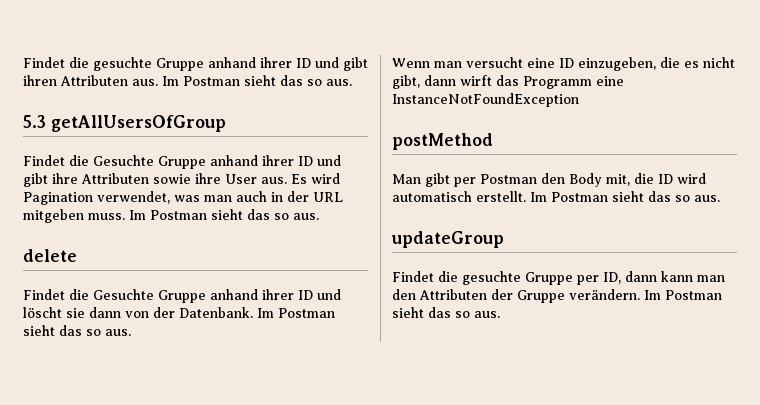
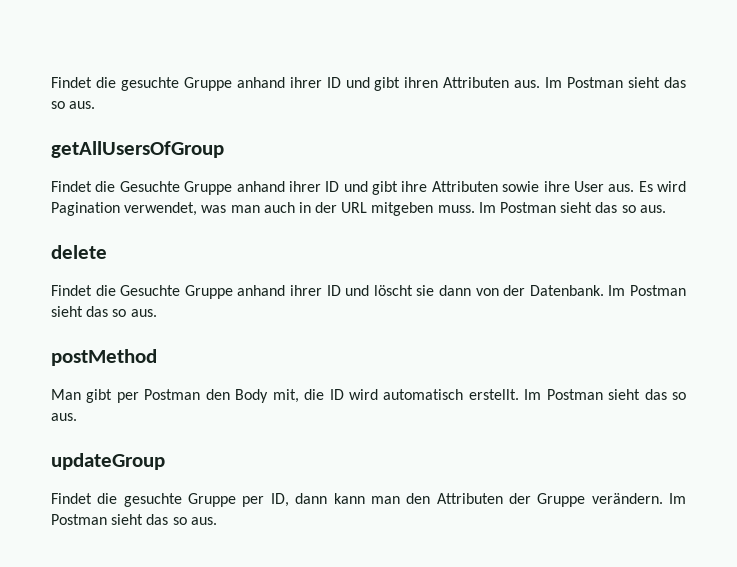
- 5.3 getAllUsersOfGroup
+ getAllUsersOfGroup
- Wenn man versucht eine ID einzugeben, die es nicht gibt, dann wirft das Programm eine InstanceNotFoundException

